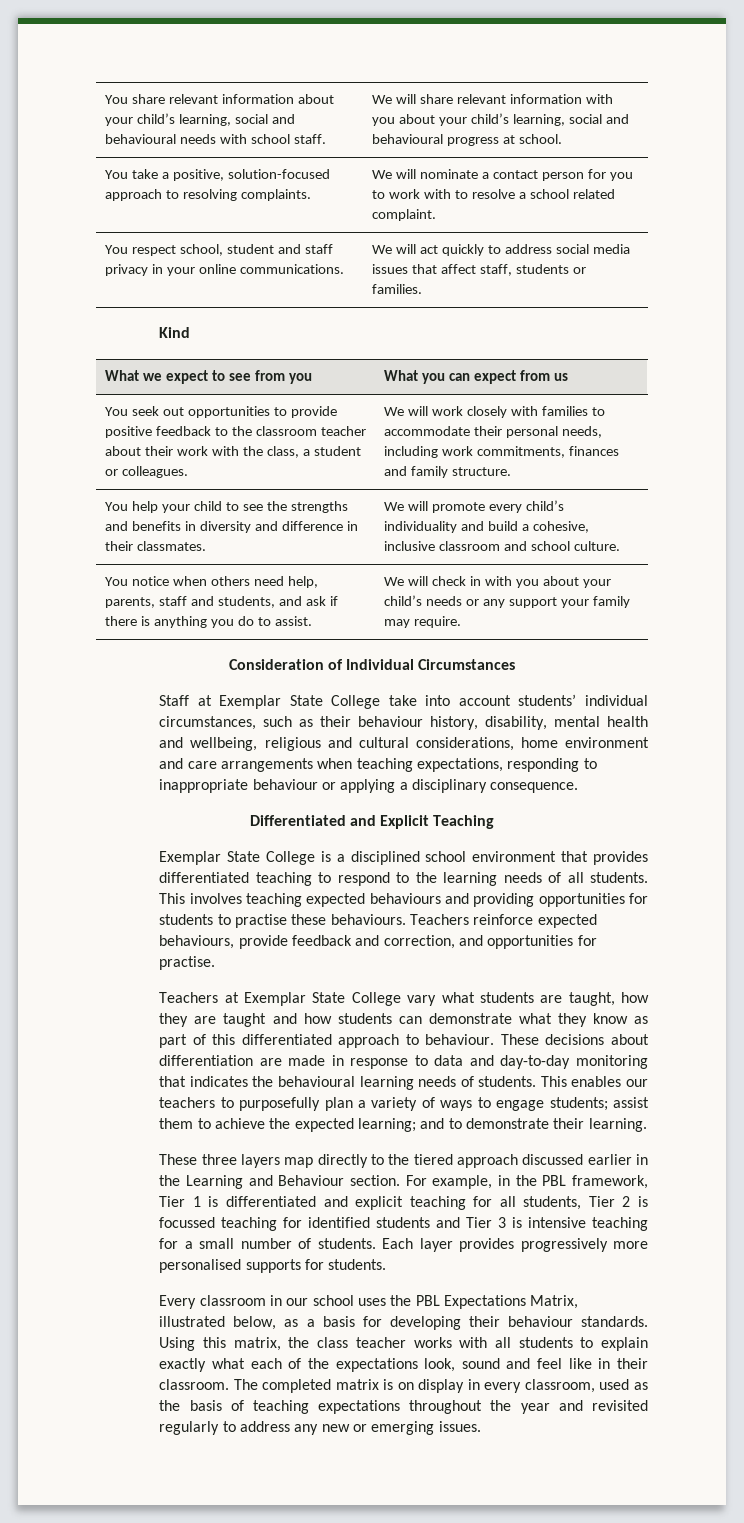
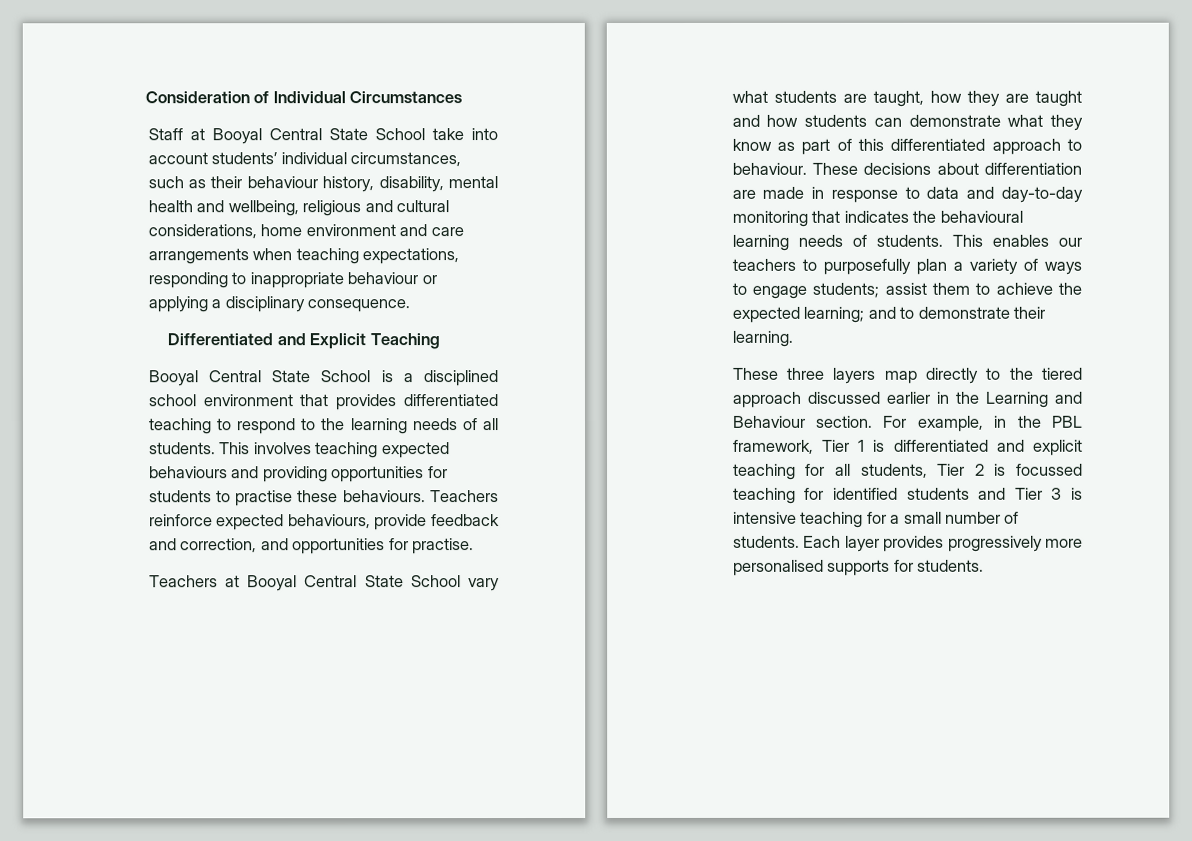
- You share relevant information about your child’s learning, social and behavioural needs with school staff. | We will share relevant information with you about your child’s learning, social and behavioural progress at school.
- You take a positive, solution-focused approach to resolving complaints. | We will nominate a contact person for you to work with to resolve a school related complaint.
- You respect school, student and staff privacy in your online communications. | We will act quickly to address social media issues that affect staff, students or families.
- Kind
- What we expect to see from you | What you can expect from us
- You seek out opportunities to provide positive feedback to the classroom teacher about their work with the class, a student or colleagues. | We will work closely with families to accommodate their personal needs, including work commitments, finances and family structure.
- You help your child to see the strengths and benefits in diversity and difference in their classmates. | We will promote every child’s individuality and build a cohesive, inclusive classroom and school culture.
- You notice when others need help, parents, staff and students, and ask if there is anything you do to assist. | We will check in with you about your child’s needs or any support your family may require.
- Staff at Exemplar State College take into account students’ individual circumstances, such as their behaviour history, disability, mental health and wellbeing, religious and cultural considerations, home environment and care arrangements when teaching expectations, responding to inappropriate behaviour or applying a disciplinary consequence.
+ Staff at Booyal Central State School take into account students’ individual circumstances, such as their behaviour history, disability, mental health and wellbeing, religious and cultural considerations, home environment and care arrangements when teaching expectations, responding to inappropriate behaviour or applying a disciplinary consequence.
- Exemplar State College is a disciplined school environment that provides differentiated teaching to respond to the learning needs of all students.
+ Booyal Central State School is a disciplined school environment that provides differentiated teaching to respond to the learning needs of all students.
- Teachers at Exemplar State College vary what students are taught, how they are taught and how students can demonstrate what they know as part of this differentiated approach to behaviour.
+ Teachers at Booyal Central State School vary what students are taught, how they are taught and how students can demonstrate what they know as part of this differentiated approach to behaviour.
- Every classroom in our school uses the PBL Expectations Matrix, illustrated below, as a basis for developing their behaviour standards. Using this matrix, the class teacher works with all students to explain exactly what each of the expectations look, sound and feel like in their classroom. The completed matrix is on display in every classroom, used as the basis of teaching expectations throughout the year and revisited regularly to address any new or emerging issues.

